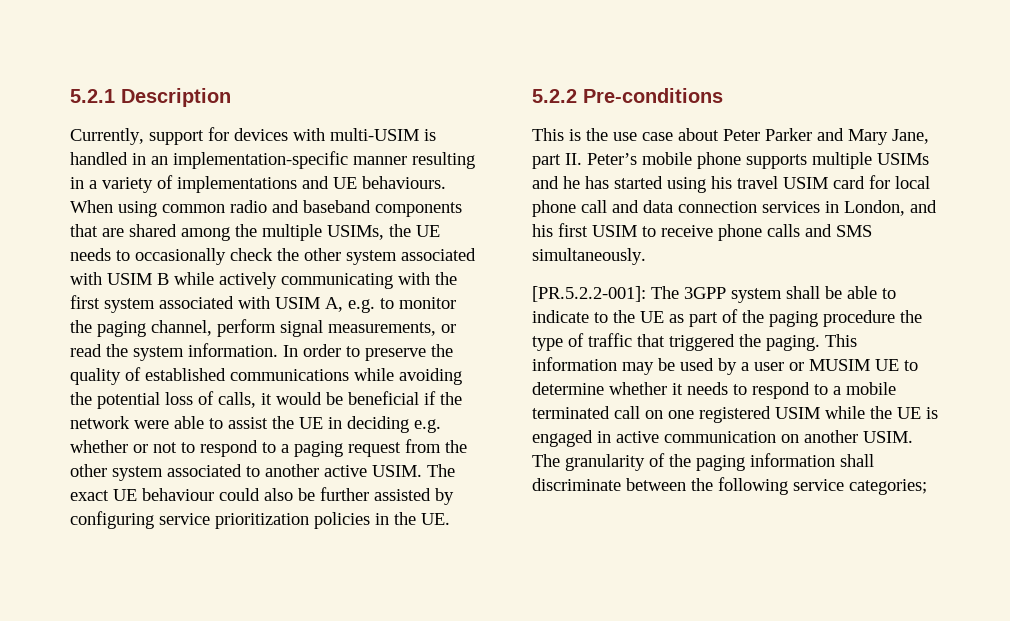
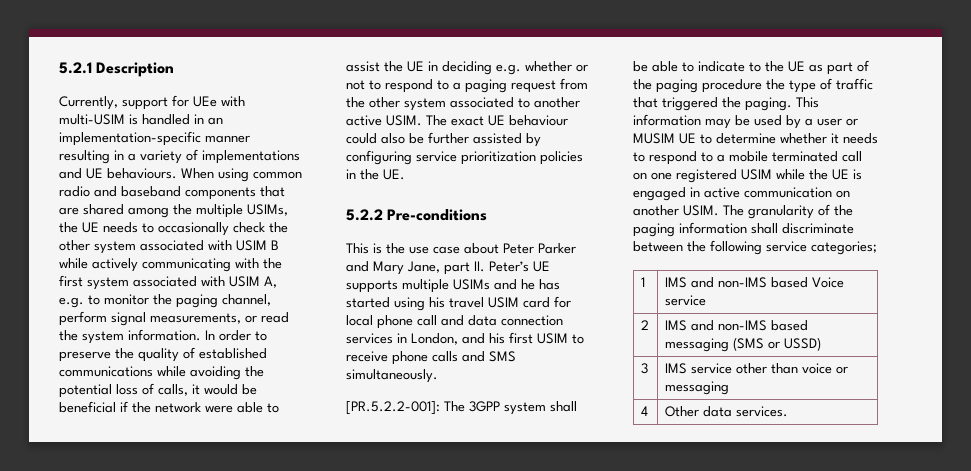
- Currently, support for devices with multi-USIM is handled in an implementation-specific manner resulting in a variety of implementations and UE behaviours.
+ Currently, support for UEe with multi-USIM is handled in an implementation-specific manner resulting in a variety of implementations and UE behaviours.
- This is the use case about Peter Parker and Mary Jane, part II. Peter’s mobile phone supports multiple USIMs and he has started using his travel USIM card for local phone call and data connection services in London, and his first USIM to receive phone calls and SMS simultaneously.
+ This is the use case about Peter Parker and Mary Jane, part II. Peter’s UE supports multiple USIMs and he has started using his travel USIM card for local phone call and data connection services in London, and his first USIM to receive phone calls and SMS simultaneously.
+ 1 | IMS and non-IMS based Voice service
+ 2 | IMS and non-IMS based messaging (SMS or USSD)
+ 3 | IMS service other than voice or messaging
+ 4 | Other data services.

